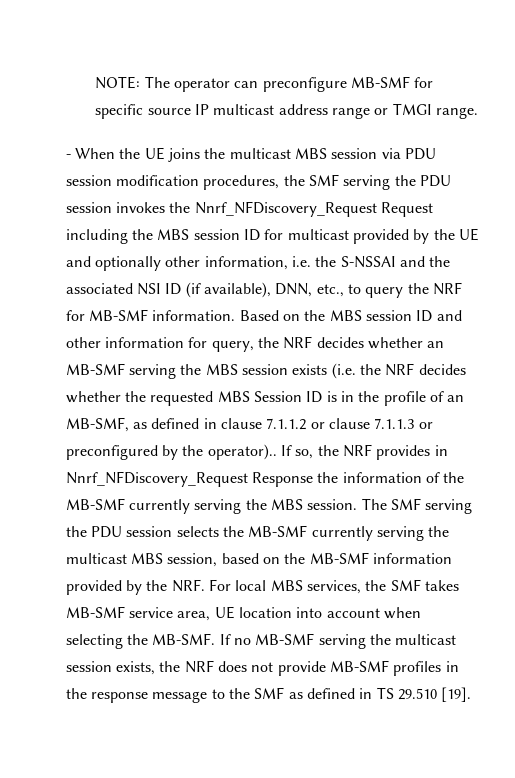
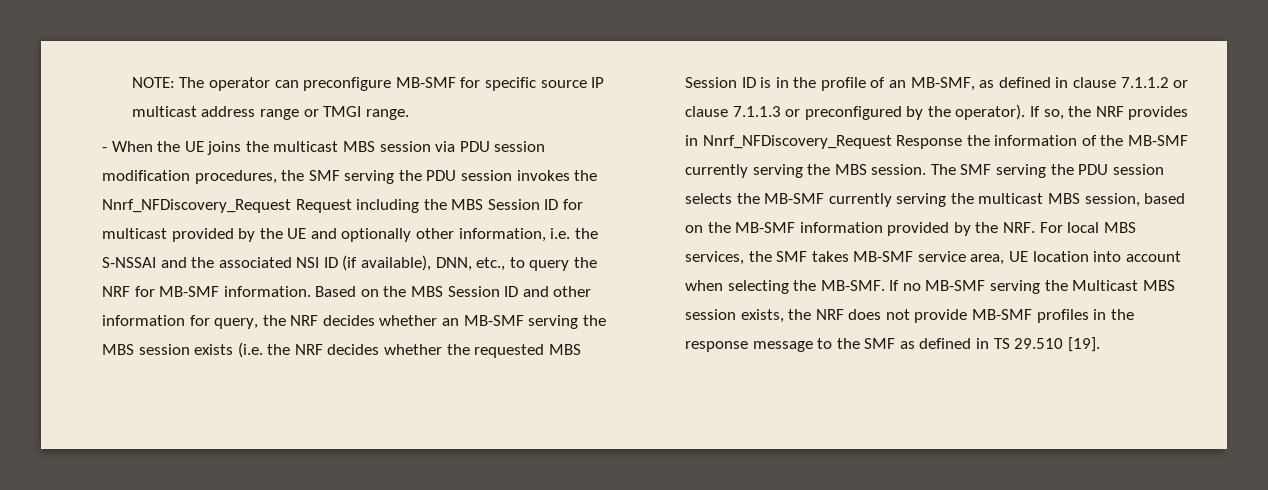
- - When the UE joins the multicast MBS session via PDU session modification procedures, the SMF serving the PDU session invokes the Nnrf_NFDiscovery_Request Request including the MBS session ID for multicast provided by the UE and optionally other information, i.e. the S-NSSAI and the associated NSI ID (if available), DNN, etc., to query the NRF for MB-SMF information.
+ - When the UE joins the multicast MBS session via PDU session modification procedures, the SMF serving the PDU session invokes the Nnrf_NFDiscovery_Request Request including the MBS Session ID for multicast provided by the UE and optionally other information, i.e. the S-NSSAI and the associated NSI ID (if available), DNN, etc., to query the NRF for MB-SMF information.
- Based on the MBS session ID and other information for query, the NRF decides whether an MB-SMF serving the MBS session exists (i.e. the NRF decides whether the requested MBS Session ID is in the profile of an MB-SMF, as defined in clause 7.1.1.2 or clause 7.1.1.3 or preconfigured by the operator)..
+ Based on the MBS Session ID and other information for query, the NRF decides whether an MB-SMF serving the MBS session exists (i.e. the NRF decides whether the requested MBS Session ID is in the profile of an MB-SMF, as defined in clause 7.1.1.2 or clause 7.1.1.3 or preconfigured by the operator).
- If no MB-SMF serving the multicast session exists, the NRF does not provide MB-SMF profiles in the response message to the SMF as defined in TS 29.510 [19].
+ If no MB-SMF serving the Multicast MBS session exists, the NRF does not provide MB-SMF profiles in the response message to the SMF as defined in TS 29.510 [19].

